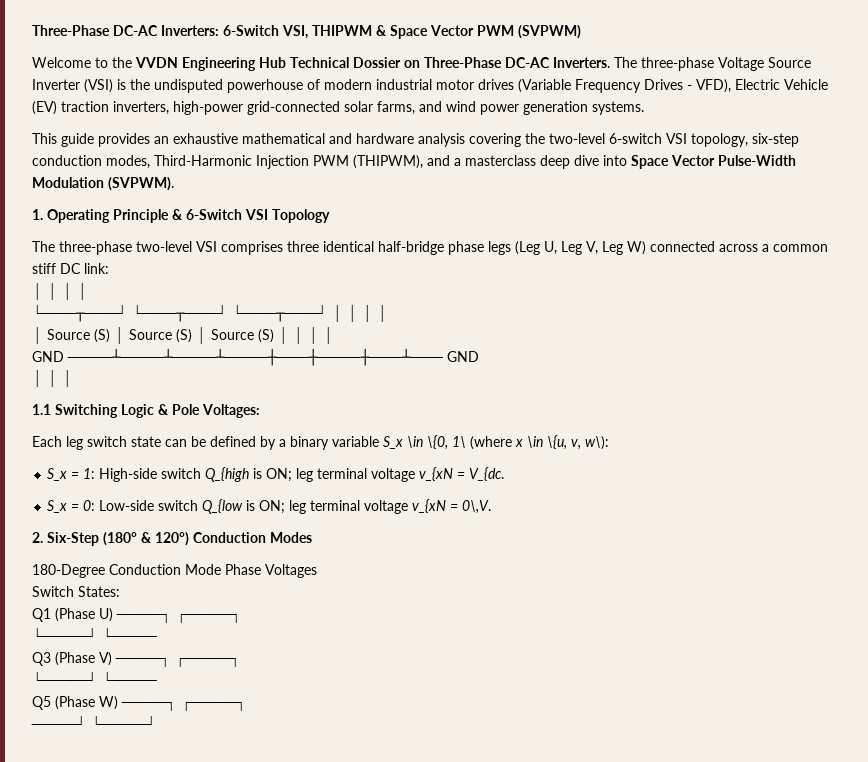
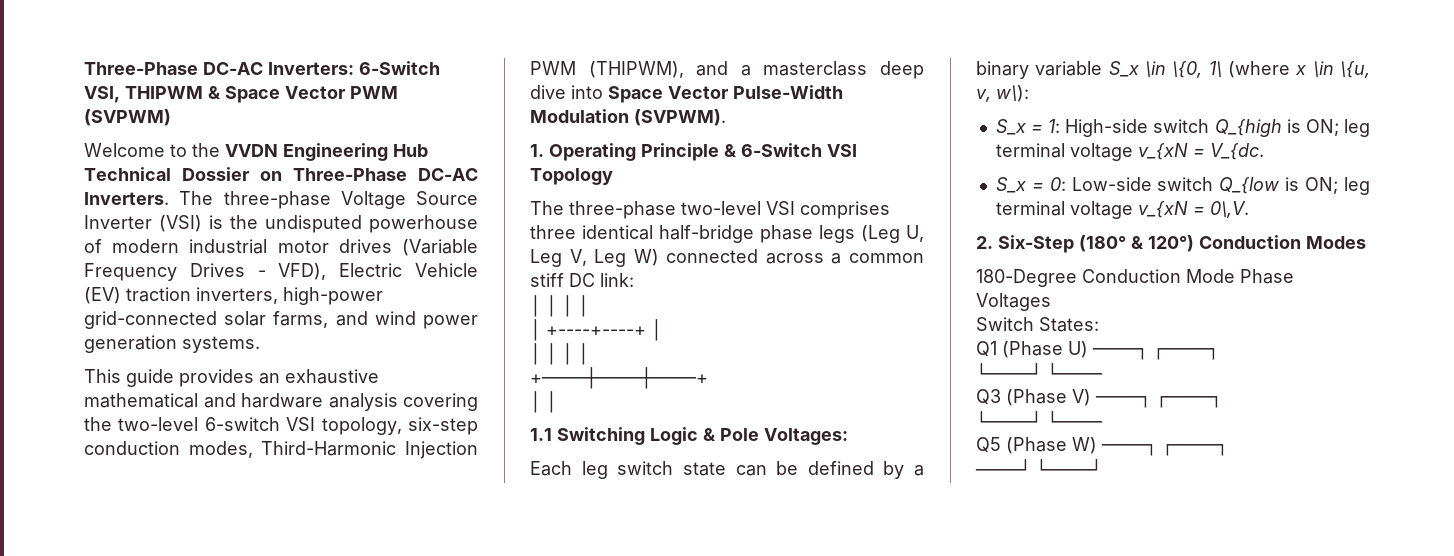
- └───┬───┘ └───┬───┘ └───┬───┘ │ │ │ │
- │ Source (S) │ Source (S) │ Source (S) │ │ │ │
- GND ────┴────┴────┴────┼───┼────┼───┴─── GND
- │ │ │
+ │ +----+----+ │
+ │ │ │ │
+ +────┼────┼────+
+ │ │

